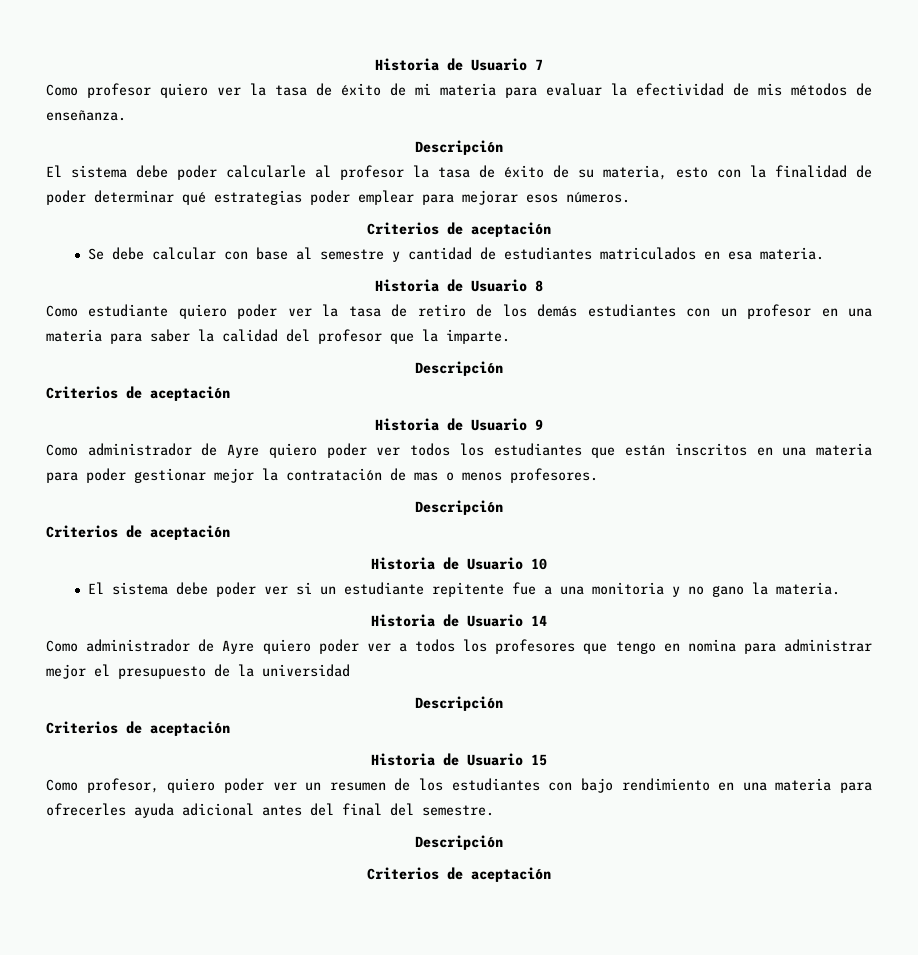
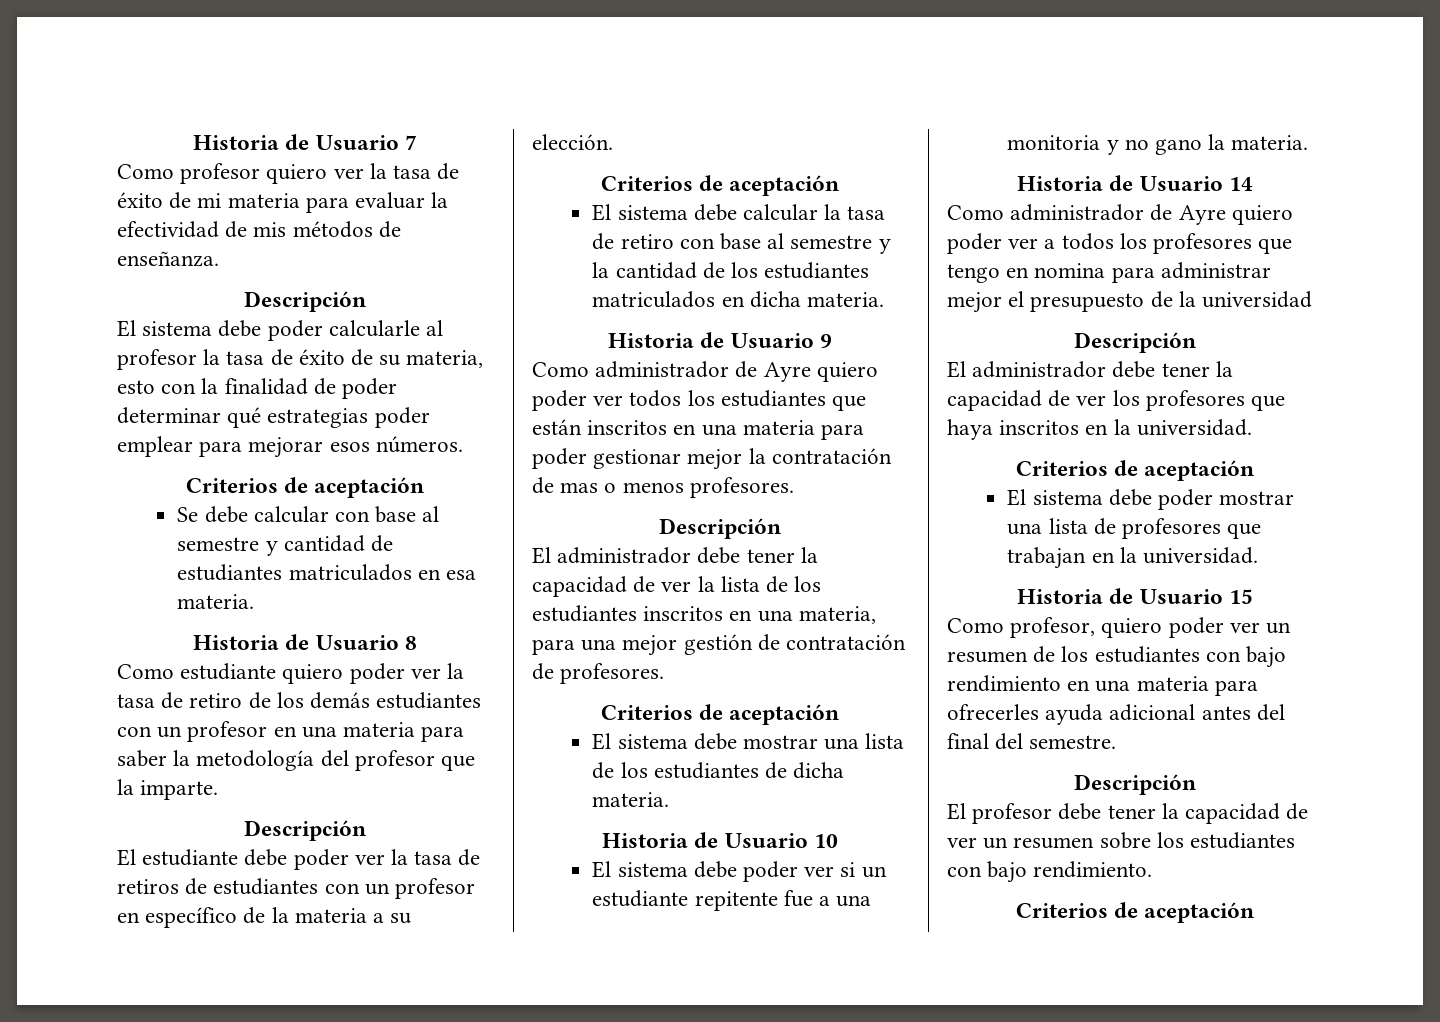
- Como estudiante quiero poder ver la tasa de retiro de los demás estudiantes con un profesor en una materia para saber la calidad del profesor que la imparte.
+ Como estudiante quiero poder ver la tasa de retiro de los demás estudiantes con un profesor en una materia para saber la metodología del profesor que la imparte.
  Descripción
+ El estudiante debe poder ver la tasa de retiros de estudiantes con un profesor en específico de la materia a su elección.
  Criterios de aceptación
+ El sistema debe calcular la tasa de retiro con base al semestre y la cantidad de los estudiantes matriculados en dicha materia.
  Como administrador de Ayre quiero poder ver todos los estudiantes que están inscritos en una materia para poder gestionar mejor la contratación de mas o menos profesores.
  Descripción
+ El administrador debe tener la capacidad de ver la lista de los estudiantes inscritos en una materia, para una mejor gestión de contratación de profesores.
  Criterios de aceptación
+ El sistema debe mostrar una lista de los estudiantes de dicha materia.
  Como administrador de Ayre quiero poder ver a todos los profesores que tengo en nomina para administrar mejor el presupuesto de la universidad
  Descripción
+ El administrador debe tener la capacidad de ver los profesores que haya inscritos en la universidad.
  Criterios de aceptación
+ El sistema debe poder mostrar una lista de profesores que trabajan en la universidad.
+ El profesor debe tener la capacidad de ver un resumen sobre los estudiantes con bajo rendimiento.

